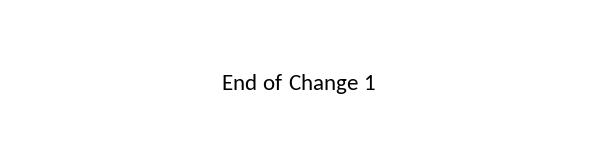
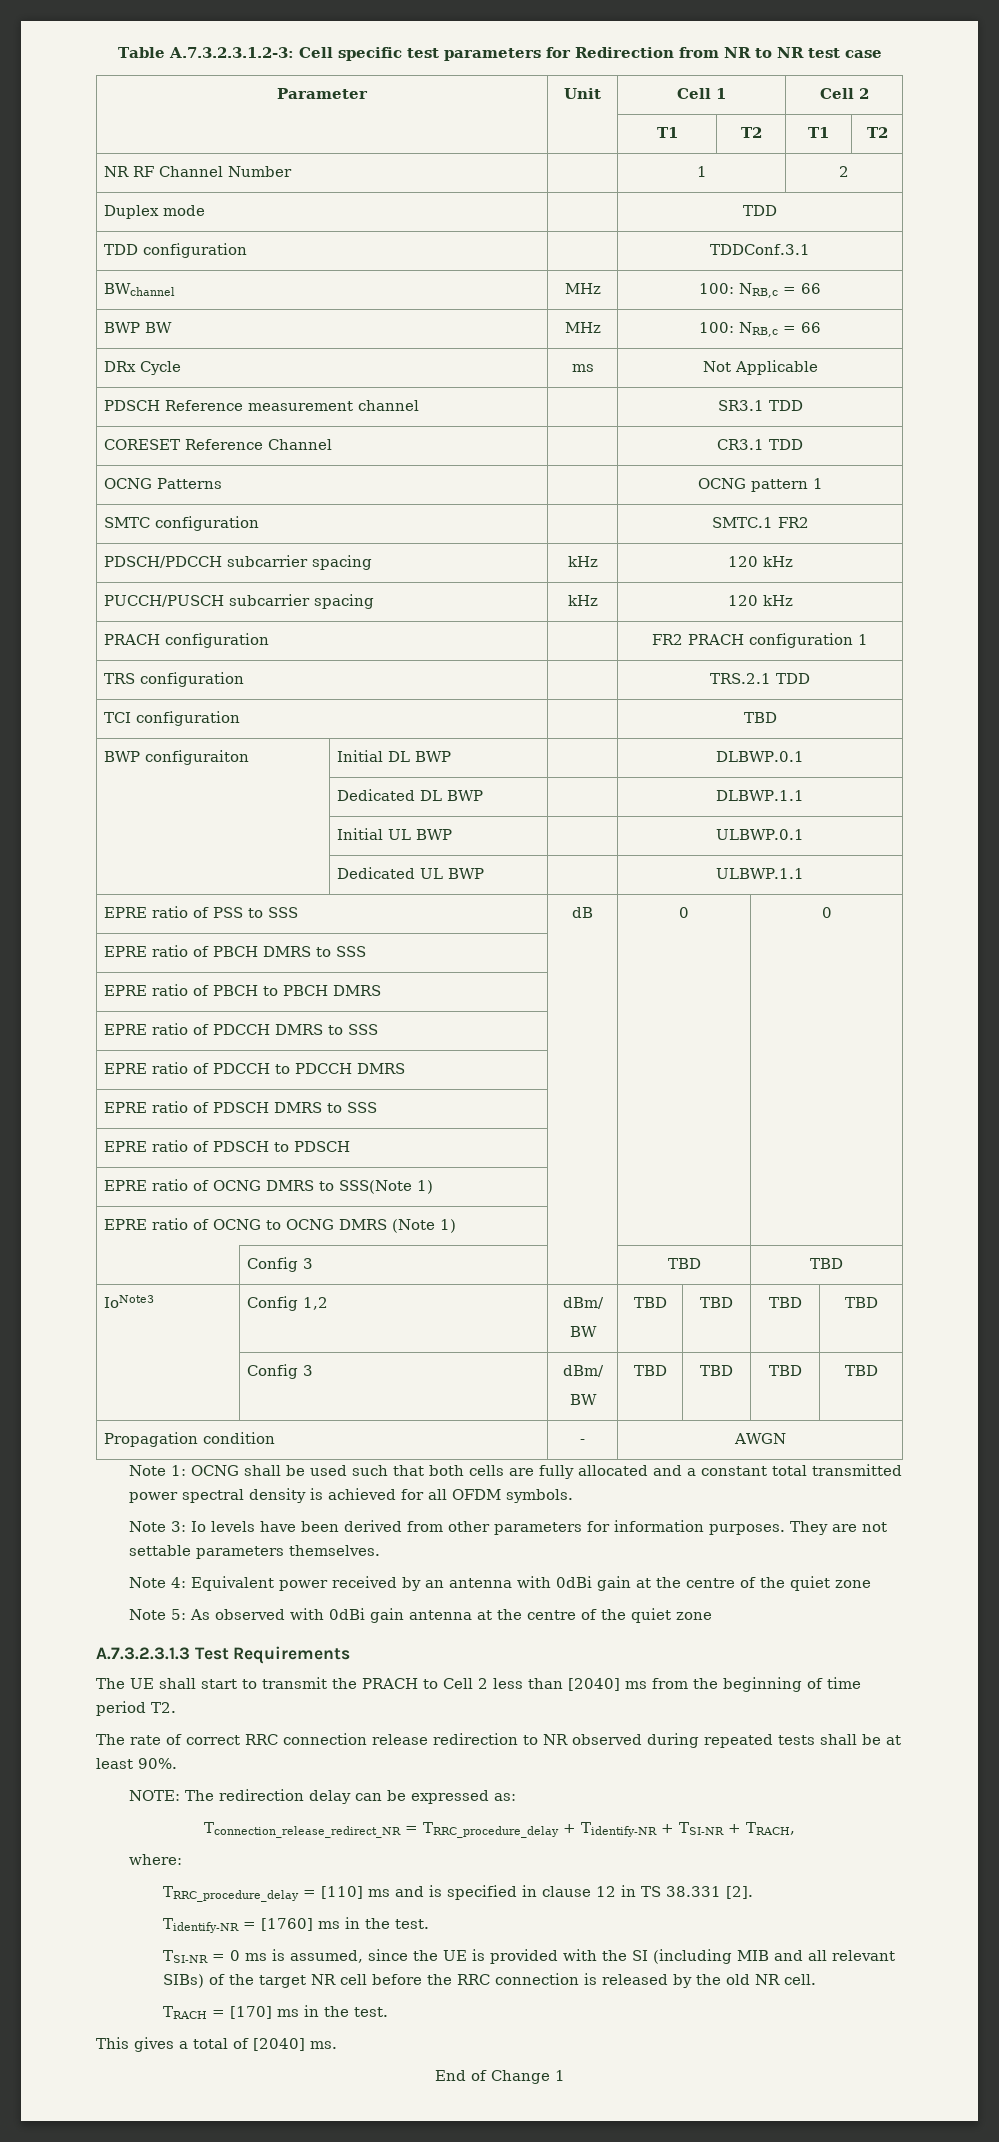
+ Table A.7.3.2.3.1.2-3: Cell specific test parameters for Redirection from NR to NR test case
+ Parameter | Unit | Cell 1 | Cell 2
+ | | T1 | T2 | T1 | T2
+ NR RF Channel Number | | 1 | 2
+ Duplex mode | | TDD
+ TDD configuration | | TDDConf.3.1
+ BWchannel | MHz | 100: NRB,c = 66
+ BWP BW | MHz | 100: NRB,c = 66
+ DRx Cycle | ms | Not Applicable
+ PDSCH Reference measurement channel | | SR3.1 TDD
+ CORESET Reference Channel | | CR3.1 TDD
+ OCNG Patterns | | OCNG pattern 1
+ SMTC configuration | | SMTC.1 FR2
+ PDSCH/PDCCH subcarrier spacing | kHz | 120 kHz
+ PUCCH/PUSCH subcarrier spacing | kHz | 120 kHz
+ PRACH configuration | | FR2 PRACH configuration 1
+ TRS configuration | | TRS.2.1 TDD
+ TCI configuration | | TBD
+ BWP configuraiton | Initial DL BWP | | DLBWP.0.1
+ | Dedicated DL BWP | | DLBWP.1.1
+ | Initial UL BWP | | ULBWP.0.1
+ | Dedicated UL BWP | | ULBWP.1.1
+ EPRE ratio of PSS to SSS | dB | 0 | 0
+ EPRE ratio of PBCH DMRS to SSS | | |
+ EPRE ratio of PBCH to PBCH DMRS | | |
+ EPRE ratio of PDCCH DMRS to SSS | | |
+ EPRE ratio of PDCCH to PDCCH DMRS | | |
+ EPRE ratio of PDSCH DMRS to SSS | | |
+ EPRE ratio of PDSCH to PDSCH | | |
+ EPRE ratio of OCNG DMRS to SSS(Note 1) | | |
+ EPRE ratio of OCNG to OCNG DMRS (Note 1) | | |
+ | Config 3 | | TBD | TBD
+ IoNote3 | Config 1,2 | dBm/
+ BW | TBD | TBD | TBD | TBD
+ | Config 3 | dBm/
+ BW | TBD | TBD | TBD | TBD
+ Propagation condition | - | AWGN
+ Note 1: OCNG shall be used such that both cells are fully allocated and a constant total transmitted power spectral density is achieved for all OFDM symbols.
+ Note 3: Io levels have been derived from other parameters for information purposes. They are not settable parameters themselves.
+ Note 4: Equivalent power received by an antenna with 0dBi gain at the centre of the quiet zone
+ Note 5: As observed with 0dBi gain antenna at the centre of the quiet zone
+ A.7.3.2.3.1.3 Test Requirements
+ The UE shall start to transmit the PRACH to Cell 2 less than [2040] ms from the beginning of time period T2.
+ The rate of correct RRC connection release redirection to NR observed during repeated tests shall be at least 90%.
+ NOTE: The redirection delay can be expressed as:
+ Tconnection_release_redirect_NR = TRRC_procedure_delay + Tidentify-NR + TSI-NR + TRACH,
+ where:
+ TRRC_procedure_delay = [110] ms and is specified in clause 12 in TS 38.331 [2].
+ Tidentify-NR = [1760] ms in the test.
+ TSI-NR = 0 ms is assumed, since the UE is provided with the SI (including MIB and all relevant SIBs) of the target NR cell before the RRC connection is released by the old NR cell.
+ TRACH = [170] ms in the test.
+ This gives a total of [2040] ms.

